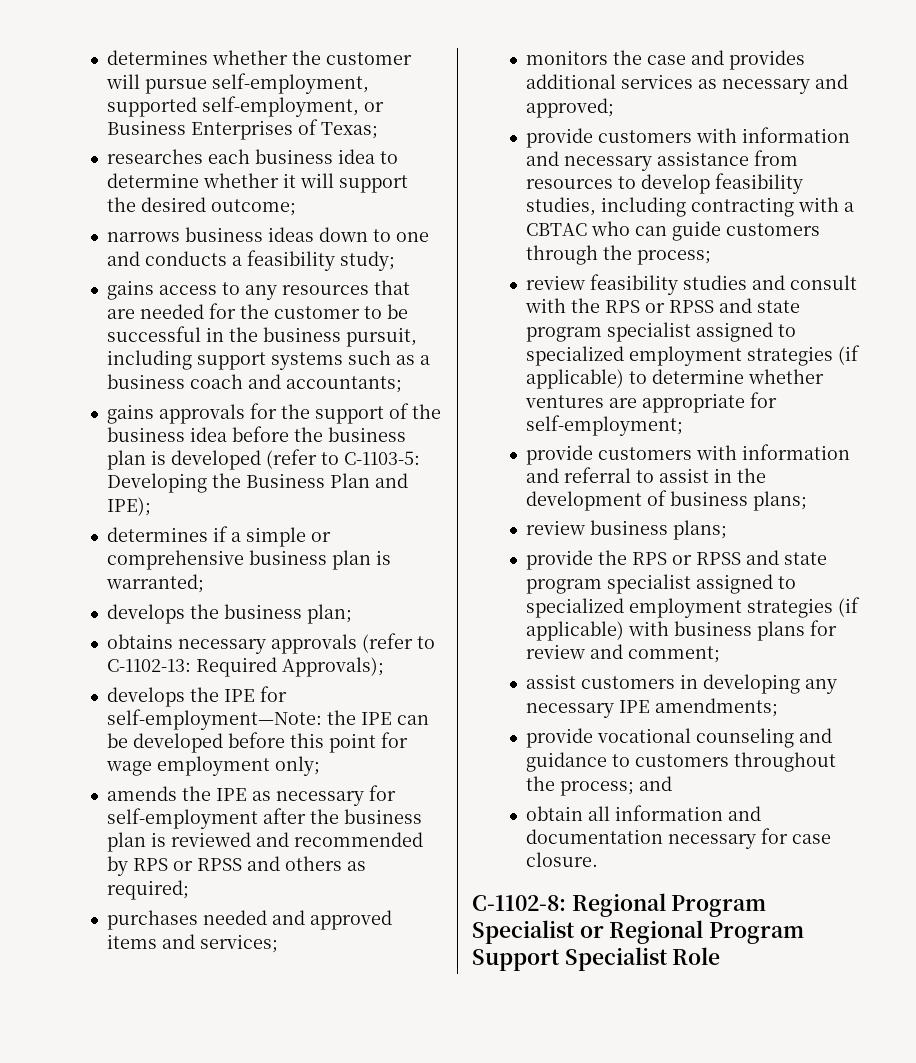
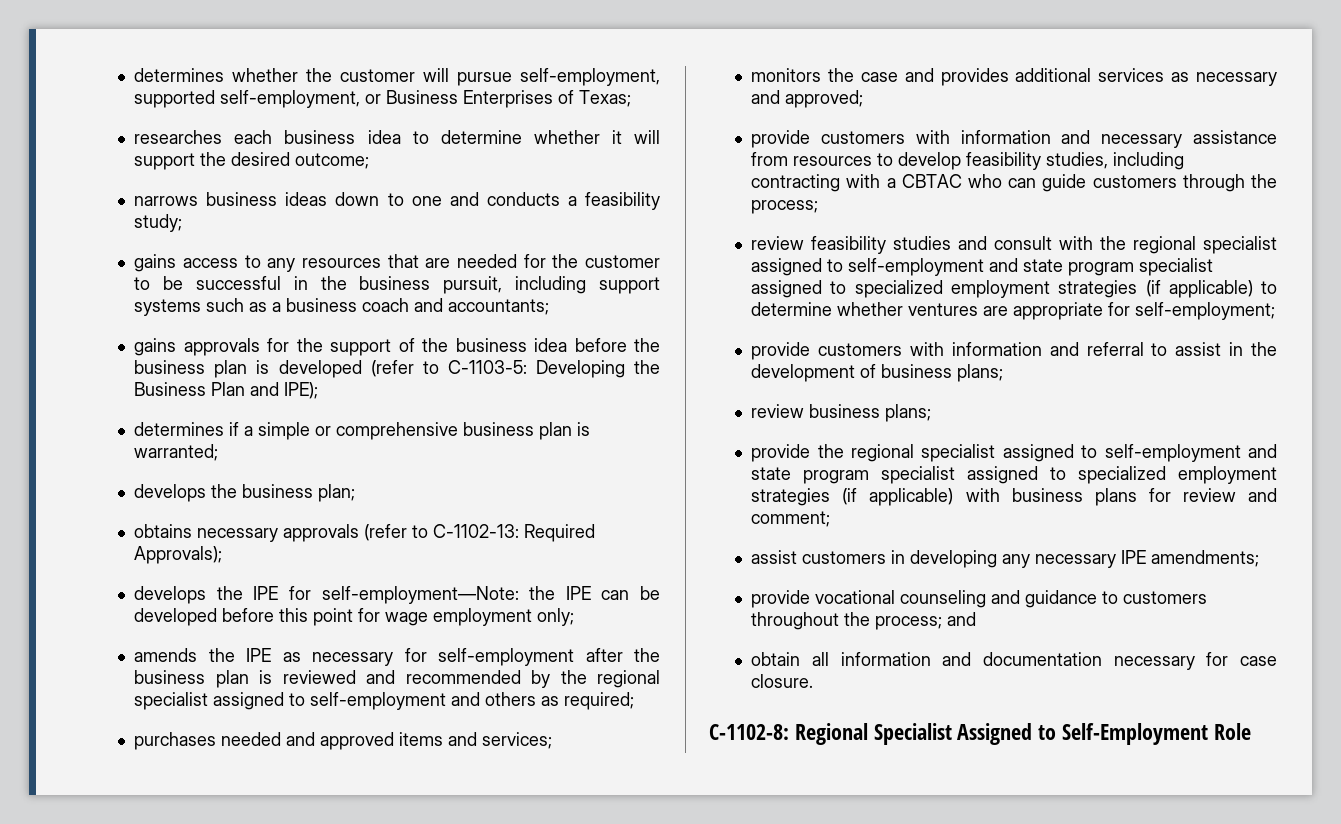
- amends the IPE as necessary for self-employment after the business plan is reviewed and recommended by RPS or RPSS and others as required;
+ amends the IPE as necessary for self-employment after the business plan is reviewed and recommended by the regional specialist assigned to self-employment and others as required;
- review feasibility studies and consult with the RPS or RPSS and state program specialist assigned to specialized employment strategies (if applicable) to determine whether ventures are appropriate for self-employment;
+ review feasibility studies and consult with the regional specialist assigned to self-employment and state program specialist assigned to specialized employment strategies (if applicable) to determine whether ventures are appropriate for self-employment;
- provide the RPS or RPSS and state program specialist assigned to specialized employment strategies (if applicable) with business plans for review and comment;
+ provide the regional specialist assigned to self-employment and state program specialist assigned to specialized employment strategies (if applicable) with business plans for review and comment;
- C-1102-8: Regional Program Specialist or Regional Program Support Specialist Role
+ C-1102-8: Regional Specialist Assigned to Self-Employment Role

